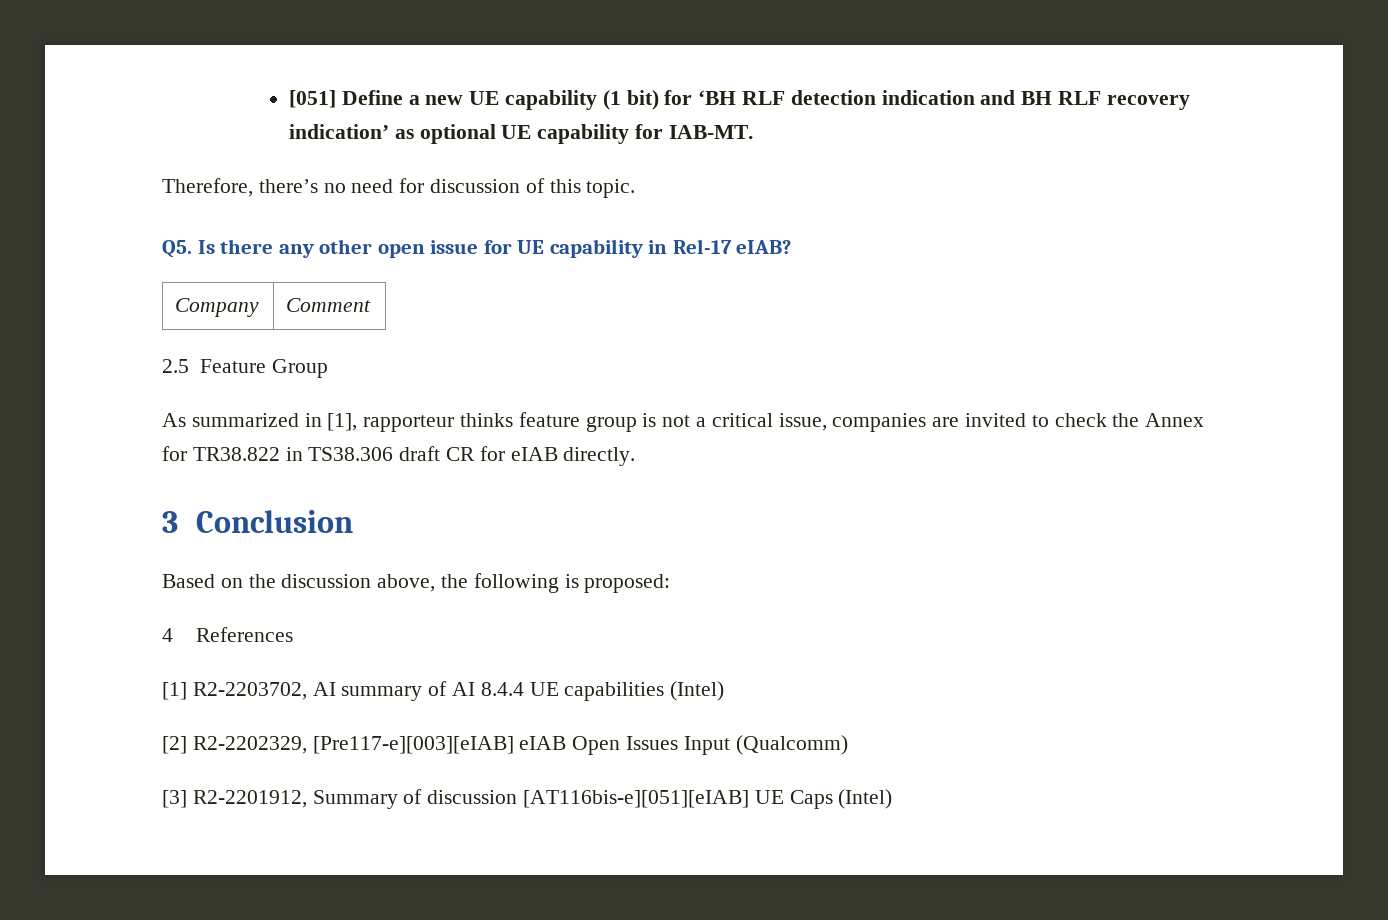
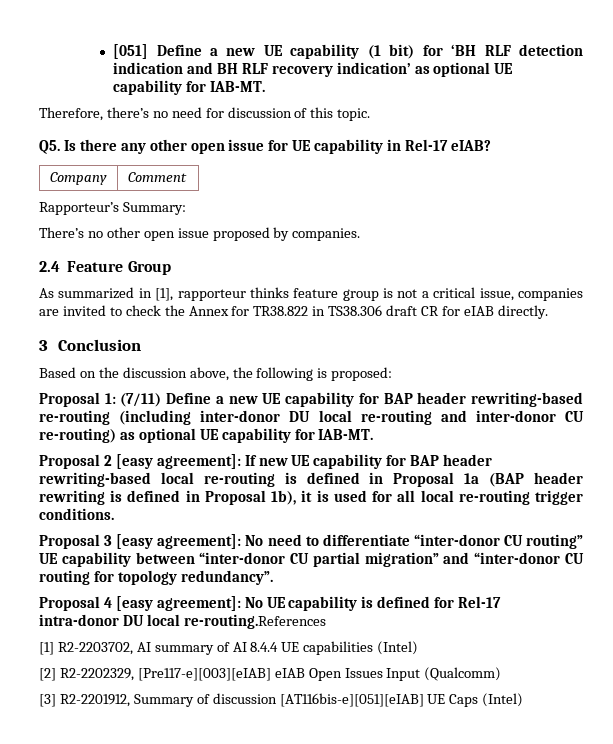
- 2.5 Feature Group
+ Rapporteur’s Summary:
+ There’s no other open issue proposed by companies.
+ 2.4 Feature Group
- 4 References
+ Proposal 1: (7/11) Define a new UE capability for BAP header rewriting-based re-routing (including inter-donor DU local re-routing and inter-donor CU re-routing) as optional UE capability for IAB-MT.
+ Proposal 2 [easy agreement]: If new UE capability for BAP header rewriting-based local re-routing is defined in Proposal 1a (BAP header rewriting is defined in Proposal 1b), it is used for all local re-routing trigger conditions.
+ Proposal 3 [easy agreement]: No need to differentiate “inter-donor CU routing” UE capability between “inter-donor CU partial migration” and “inter-donor CU routing for topology redundancy”.
+ Proposal 4 [easy agreement]: No UE capability is defined for Rel-17 intra-donor DU local re-routing.References

